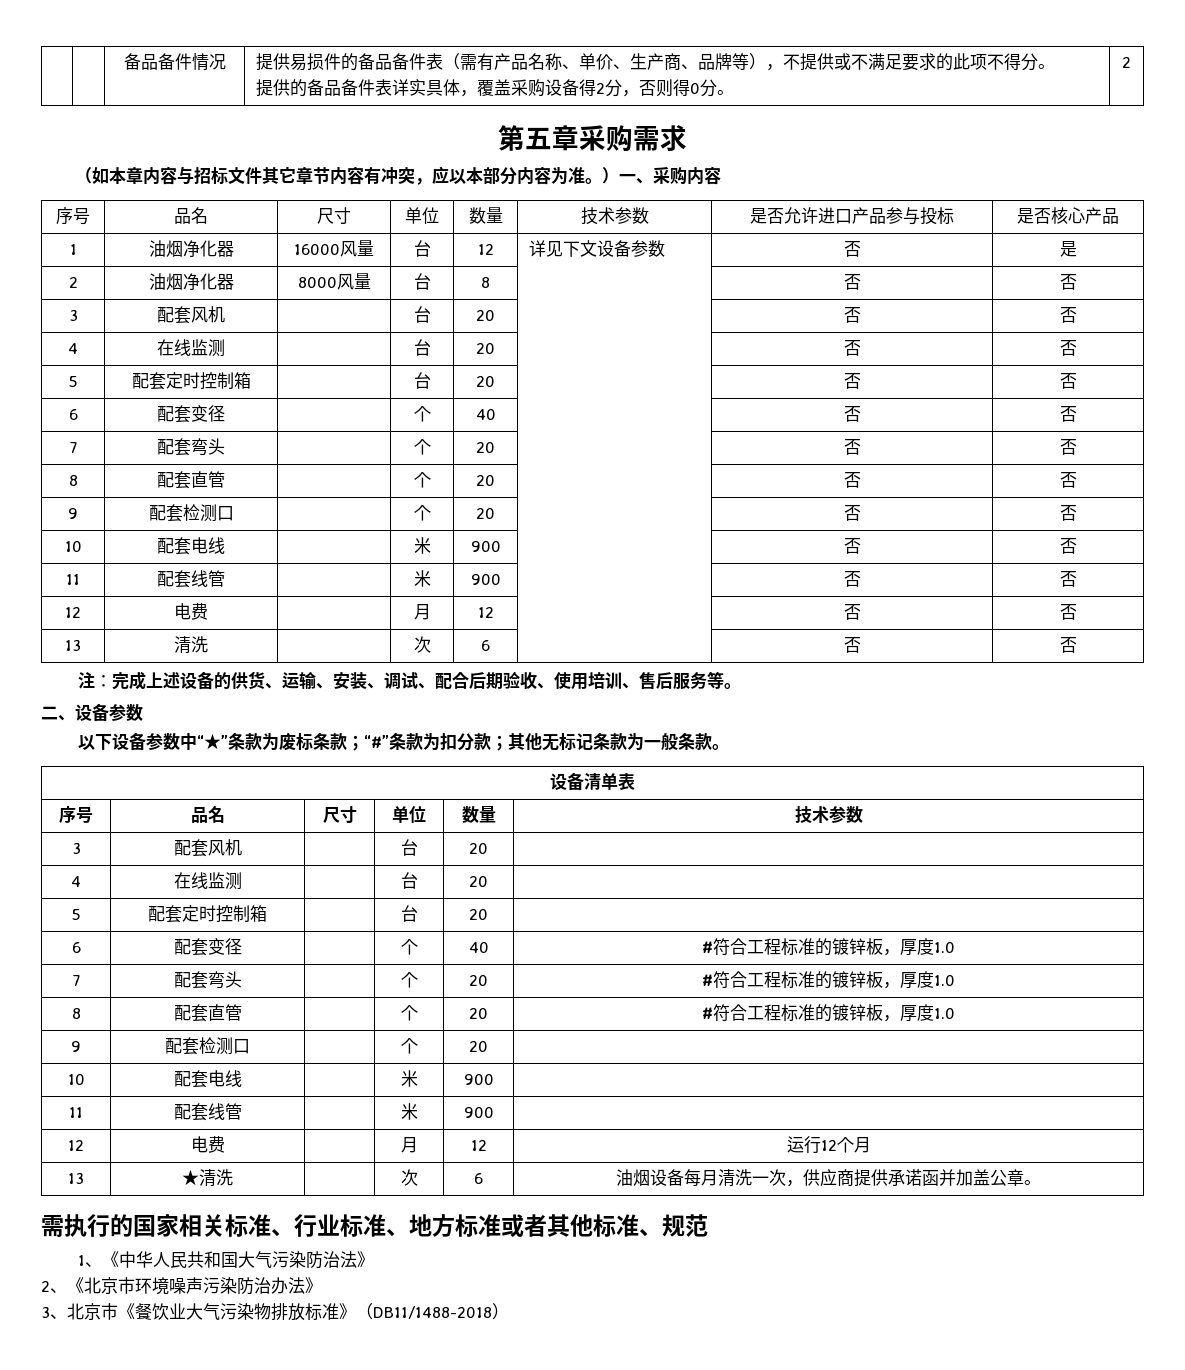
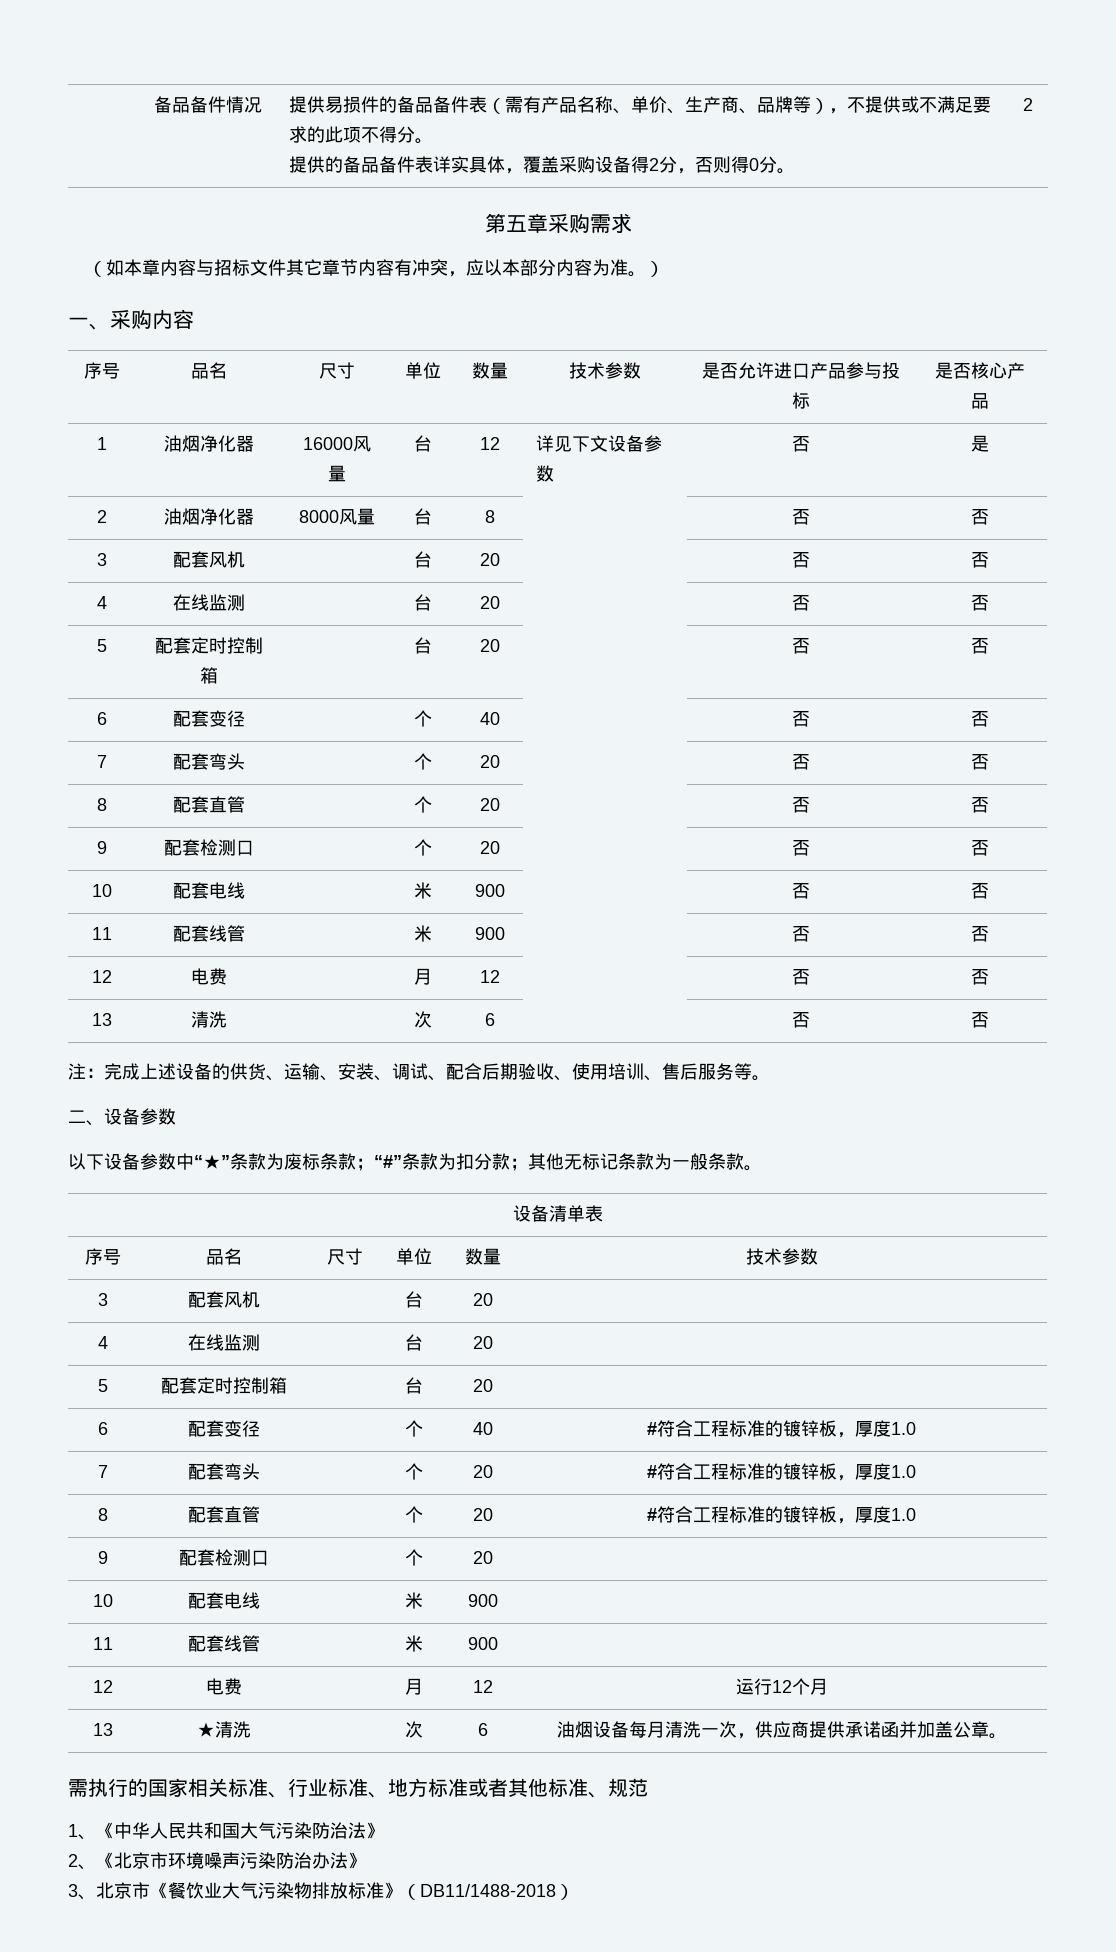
- （如本章内容与招标文件其它章节内容有冲突，应以本部分内容为准。）一、采购内容
+ （如本章内容与招标文件其它章节内容有冲突，应以本部分内容为准。）
+ 一、采购内容

